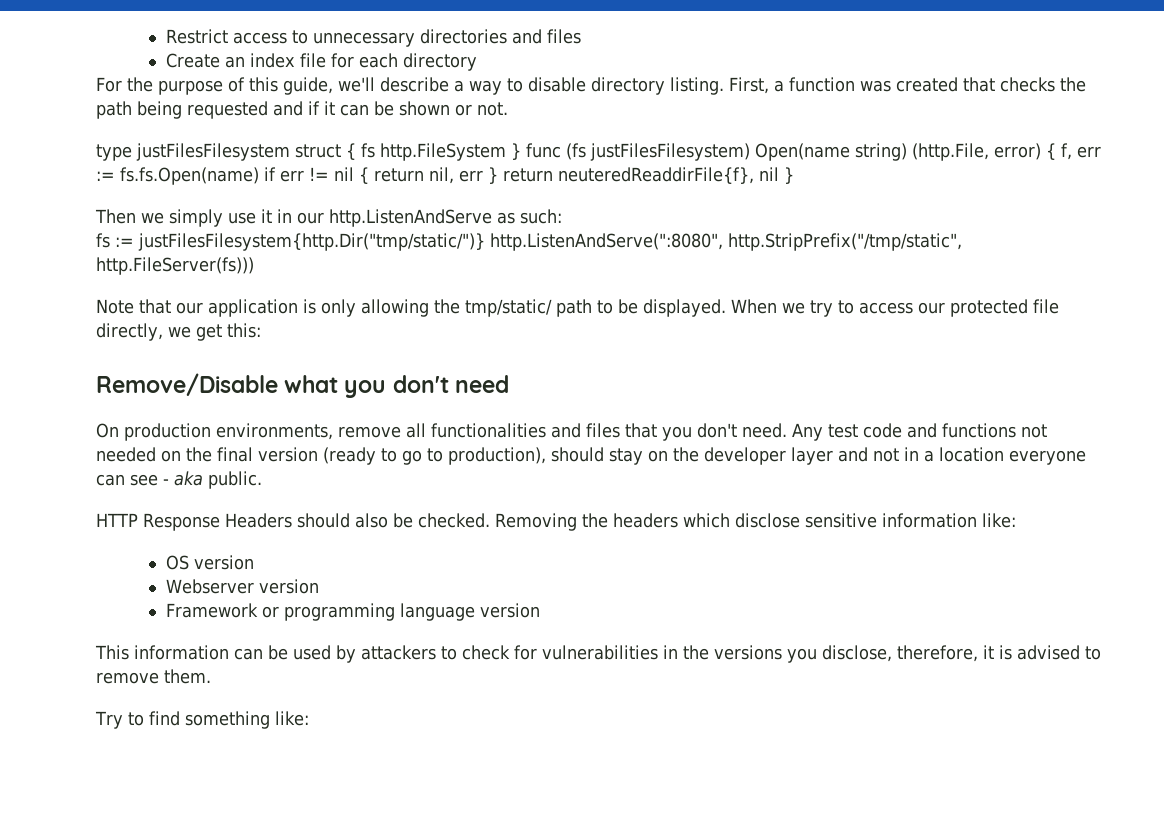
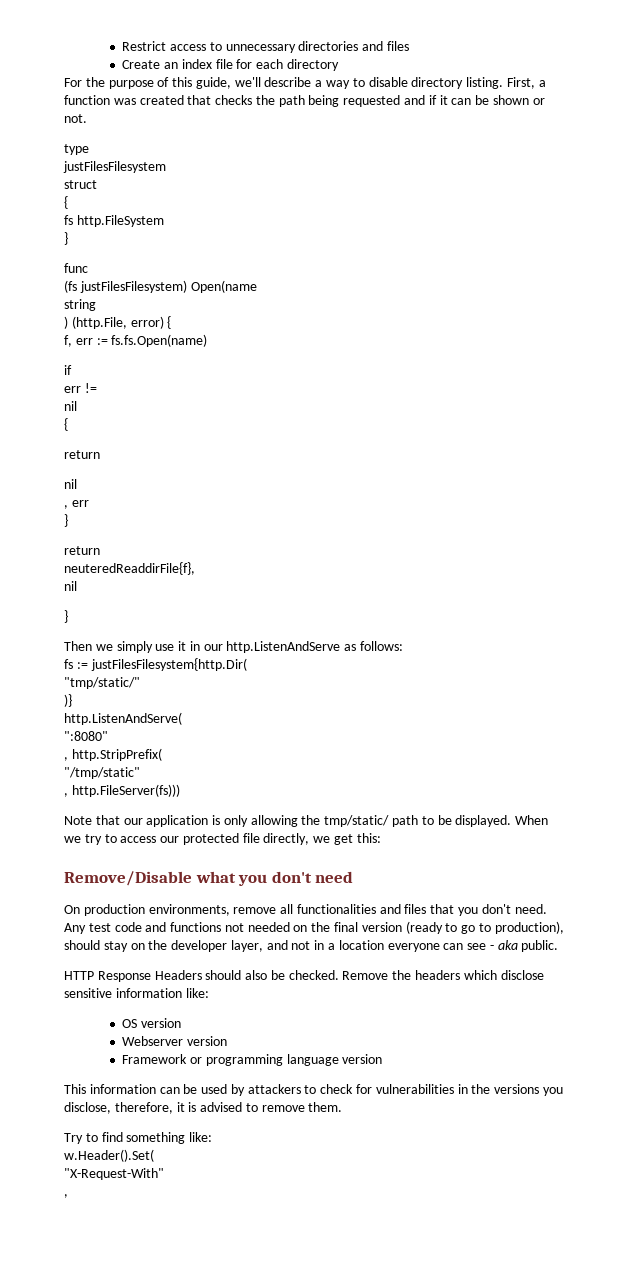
- type justFilesFilesystem struct { fs http.FileSystem } func (fs justFilesFilesystem) Open(name string) (http.File, error) { f, err := fs.fs.Open(name) if err != nil { return nil, err } return neuteredReaddirFile{f}, nil }
+ type
+ justFilesFilesystem
+ struct
+ {
+ fs http.FileSystem
+ }
+ func
+ (fs justFilesFilesystem) Open(name
+ string
+ ) (http.File, error) {
+ f, err := fs.fs.Open(name)
+ if
+ err !=
+ nil
+ {
+ return
+ nil
+ , err
+ }
+ return
+ neuteredReaddirFile{f},
+ nil
+ }
- Then we simply use it in our http.ListenAndServe as such:
+ Then we simply use it in our http.ListenAndServe as follows:
- fs := justFilesFilesystem{http.Dir("tmp/static/")} http.ListenAndServe(":8080", http.StripPrefix("/tmp/static", http.FileServer(fs)))
+ fs := justFilesFilesystem{http.Dir(
+ "tmp/static/"
+ )}
+ http.ListenAndServe(
+ ":8080"
+ , http.StripPrefix(
+ "/tmp/static"
+ , http.FileServer(fs)))
- Any test code and functions not needed on the final version (ready to go to production), should stay on the developer layer and not in a location everyone can see - aka public.
+ Any test code and functions not needed on the final version (ready to go to production), should stay on the developer layer, and not in a location everyone can see - aka public.
- Removing the headers which disclose sensitive information like:
+ Remove the headers which disclose sensitive information like:
+ w.Header().Set(
+ "X-Request-With"
+ ,

